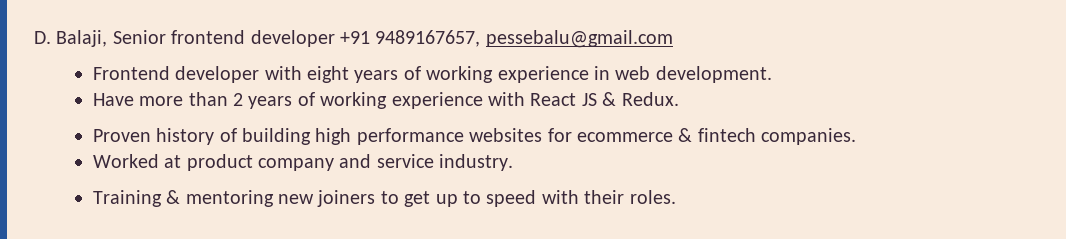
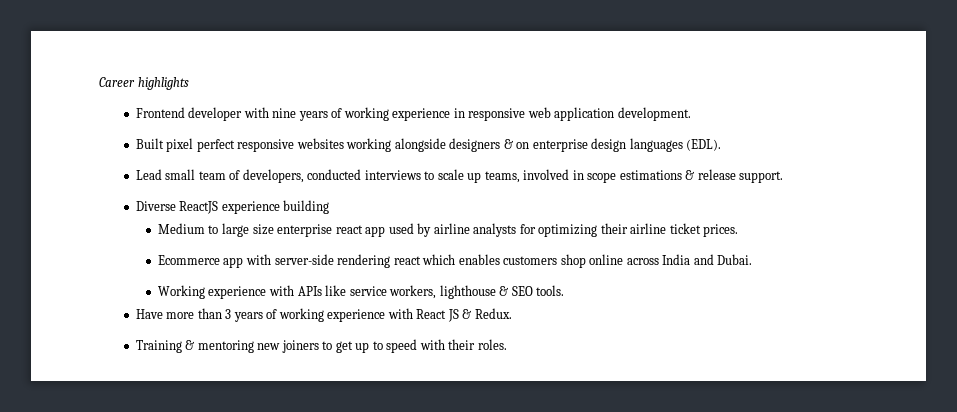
- D. Balaji, Senior frontend developer +91 9489167657, pessebalu@gmail.com
+ Career highlights
- Frontend developer with eight years of working experience in web development.
+ Frontend developer with nine years of working experience in responsive web application development.
+ Built pixel perfect responsive websites working alongside designers & on enterprise design languages (EDL).
+ Lead small team of developers, conducted interviews to scale up teams, involved in scope estimations & release support.
+ Diverse ReactJS experience building
+ Medium to large size enterprise react app used by airline analysts for optimizing their airline ticket prices.
+ Ecommerce app with server-side rendering react which enables customers shop online across India and Dubai.
+ Working experience with APIs like service workers, lighthouse & SEO tools.
- Have more than 2 years of working experience with React JS & Redux.
+ Have more than 3 years of working experience with React JS & Redux.
- Proven history of building high performance websites for ecommerce & fintech companies.
- Worked at product company and service industry.

